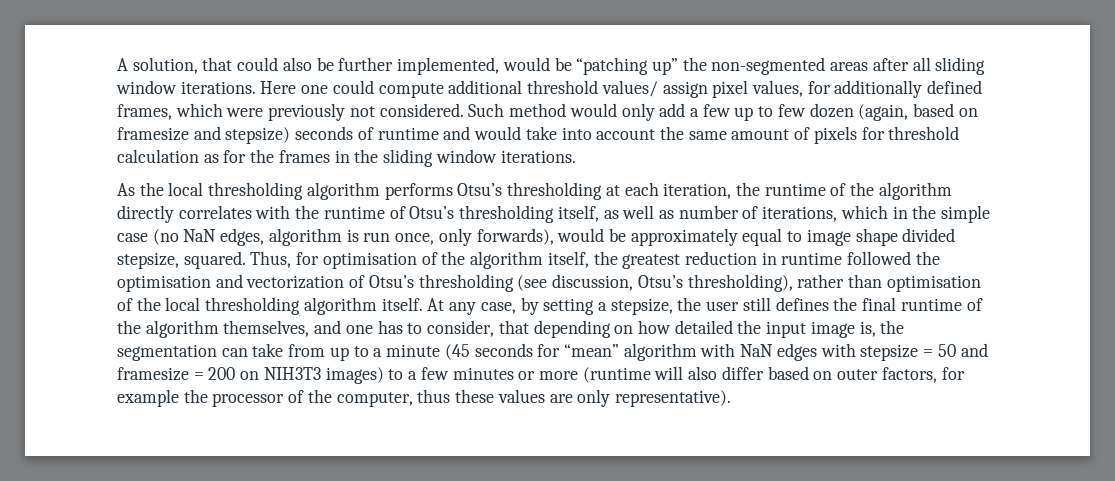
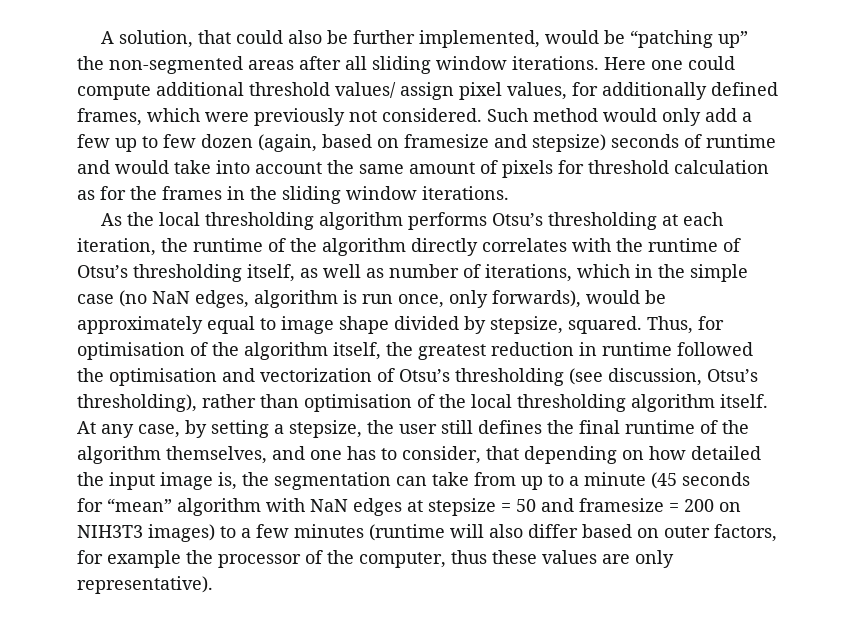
- As the local thresholding algorithm performs Otsu’s thresholding at each iteration, the runtime of the algorithm directly correlates with the runtime of Otsu’s thresholding itself, as well as number of iterations, which in the simple case (no NaN edges, algorithm is run once, only forwards), would be approximately equal to image shape divided stepsize, squared.
+ As the local thresholding algorithm performs Otsu’s thresholding at each iteration, the runtime of the algorithm directly correlates with the runtime of Otsu’s thresholding itself, as well as number of iterations, which in the simple case (no NaN edges, algorithm is run once, only forwards), would be approximately equal to image shape divided by stepsize, squared.
- At any case, by setting a stepsize, the user still defines the final runtime of the algorithm themselves, and one has to consider, that depending on how detailed the input image is, the segmentation can take from up to a minute (45 seconds for “mean” algorithm with NaN edges with stepsize = 50 and framesize = 200 on NIH3T3 images) to a few minutes or more (runtime will also differ based on outer factors, for example the processor of the computer, thus these values are only representative).
+ At any case, by setting a stepsize, the user still defines the final runtime of the algorithm themselves, and one has to consider, that depending on how detailed the input image is, the segmentation can take from up to a minute (45 seconds for “mean” algorithm with NaN edges at stepsize = 50 and framesize = 200 on NIH3T3 images) to a few minutes (runtime will also differ based on outer factors, for example the processor of the computer, thus these values are only representative).

